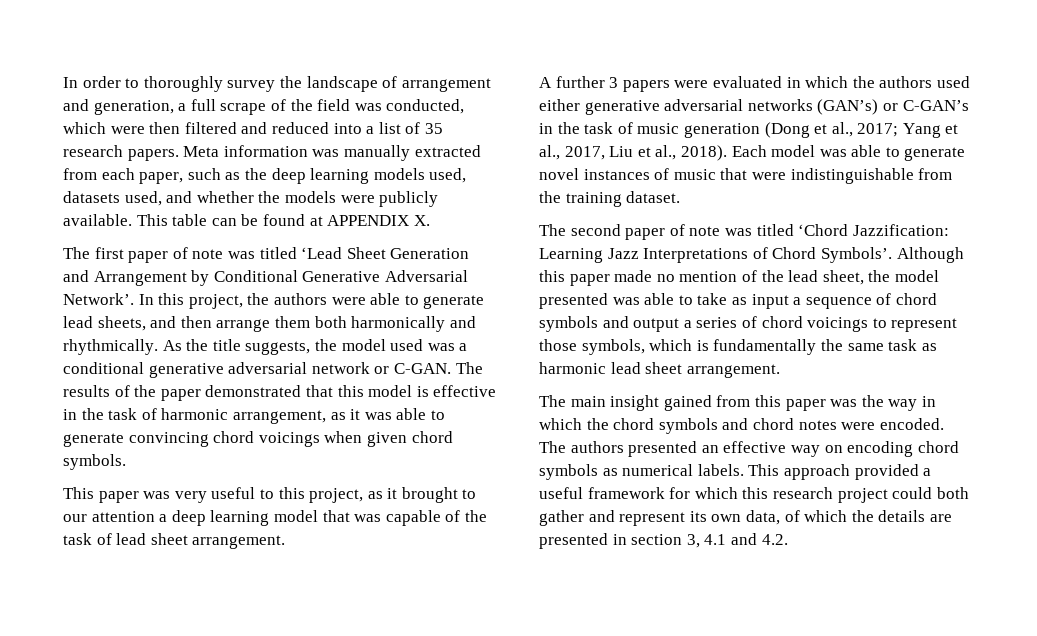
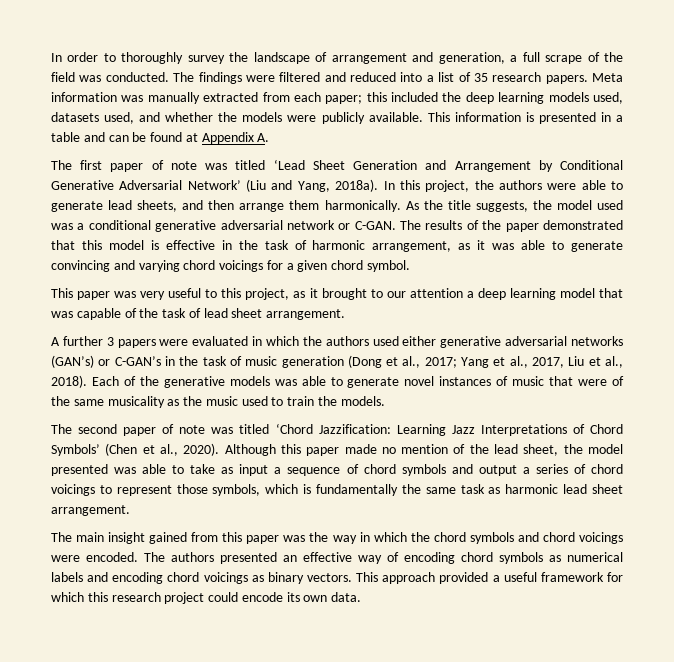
- In order to thoroughly survey the landscape of arrangement and generation, a full scrape of the field was conducted, which were then filtered and reduced into a list of 35 research papers.
+ In order to thoroughly survey the landscape of arrangement and generation, a full scrape of the field was conducted. The findings were filtered and reduced into a list of 35 research papers.
- Meta information was manually extracted from each paper, such as the deep learning models used, datasets used, and whether the models were publicly available.
+ Meta information was manually extracted from each paper; this included the deep learning models used, datasets used, and whether the models were publicly available.
- This table can be found at APPENDIX X.
+ This information is presented in a table and can be found at Appendix A.
- The first paper of note was titled ‘Lead Sheet Generation and Arrangement by Conditional Generative Adversarial Network’.
+ The first paper of note was titled ‘Lead Sheet Generation and Arrangement by Conditional Generative Adversarial Network’ (Liu and Yang, 2018a).
- In this project, the authors were able to generate lead sheets, and then arrange them both harmonically and rhythmically.
+ In this project, the authors were able to generate lead sheets, and then arrange them harmonically.
- The results of the paper demonstrated that this model is effective in the task of harmonic arrangement, as it was able to generate convincing chord voicings when given chord symbols.
+ The results of the paper demonstrated that this model is effective in the task of harmonic arrangement, as it was able to generate convincing and varying chord voicings for a given chord symbol.
- Each model was able to generate novel instances of music that were indistinguishable from the training dataset.
+ Each of the generative models was able to generate novel instances of music that were of the same musicality as the music used to train the models.
- The second paper of note was titled ‘Chord Jazzification: Learning Jazz Interpretations of Chord Symbols’.
+ The second paper of note was titled ‘Chord Jazzification: Learning Jazz Interpretations of Chord Symbols’ (Chen et al., 2020).
- The main insight gained from this paper was the way in which the chord symbols and chord notes were encoded.
+ The main insight gained from this paper was the way in which the chord symbols and chord voicings were encoded.
- The authors presented an effective way on encoding chord symbols as numerical labels.
+ The authors presented an effective way of encoding chord symbols as numerical labels and encoding chord voicings as binary vectors.
- This approach provided a useful framework for which this research project could both gather and represent its own data, of which the details are presented in section 3, 4.1 and 4.2.
+ This approach provided a useful framework for which this research project could encode its own data.

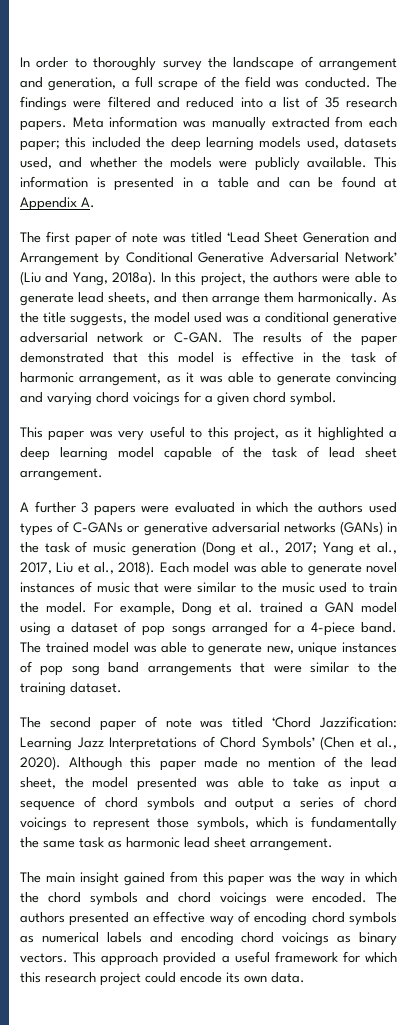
- This paper was very useful to this project, as it brought to our attention a deep learning model that was capable of the task of lead sheet arrangement.
+ This paper was very useful to this project, as it highlighted a deep learning model capable of the task of lead sheet arrangement.
- A further 3 papers were evaluated in which the authors used either generative adversarial networks (GAN’s) or C-GAN’s in the task of music generation (Dong et al., 2017; Yang et al., 2017, Liu et al., 2018).
+ A further 3 papers were evaluated in which the authors used types of C-GANs or generative adversarial networks (GANs) in the task of music generation (Dong et al., 2017; Yang et al., 2017, Liu et al., 2018).
- Each of the generative models was able to generate novel instances of music that were of the same musicality as the music used to train the models.
+ Each model was able to generate novel instances of music that were similar to the music used to train the model. For example, Dong et al. trained a GAN model using a dataset of pop songs arranged for a 4-piece band. The trained model was able to generate new, unique instances of pop song band arrangements that were similar to the training dataset.

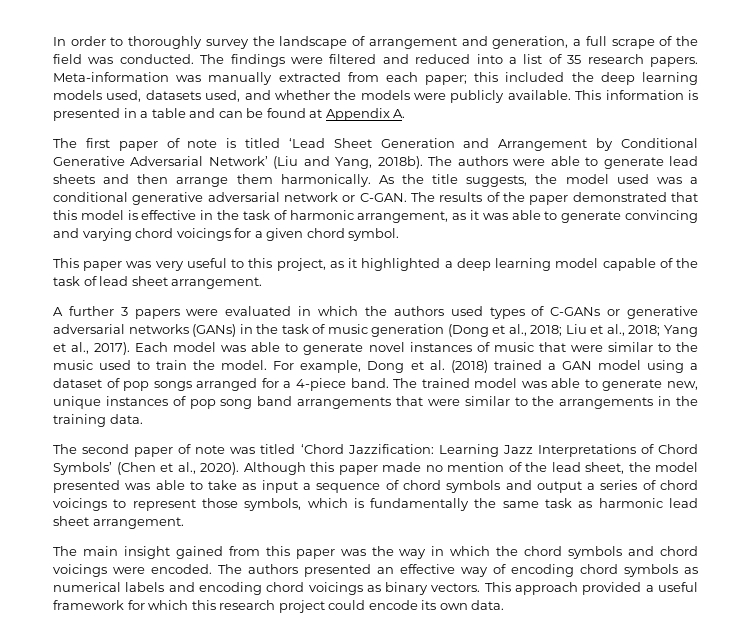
- Meta information was manually extracted from each paper; this included the deep learning models used, datasets used, and whether the models were publicly available.
+ Meta-information was manually extracted from each paper; this included the deep learning models used, datasets used, and whether the models were publicly available.
- The first paper of note was titled ‘Lead Sheet Generation and Arrangement by Conditional Generative Adversarial Network’ (Liu and Yang, 2018a). In this project, the authors were able to generate lead sheets, and then arrange them harmonically.
+ The first paper of note is titled ‘Lead Sheet Generation and Arrangement by Conditional Generative Adversarial Network’ (Liu and Yang, 2018b). The authors were able to generate lead sheets and then arrange them harmonically.
- A further 3 papers were evaluated in which the authors used types of C-GANs or generative adversarial networks (GANs) in the task of music generation (Dong et al., 2017; Yang et al., 2017, Liu et al., 2018).
+ A further 3 papers were evaluated in which the authors used types of C-GANs or generative adversarial networks (GANs) in the task of music generation (Dong et al., 2018; Liu et al., 2018; Yang et al., 2017).
- For example, Dong et al. trained a GAN model using a dataset of pop songs arranged for a 4-piece band.
+ For example, Dong et al. (2018) trained a GAN model using a dataset of pop songs arranged for a 4-piece band.
- The trained model was able to generate new, unique instances of pop song band arrangements that were similar to the training dataset.
+ The trained model was able to generate new, unique instances of pop song band arrangements that were similar to the arrangements in the training data.

